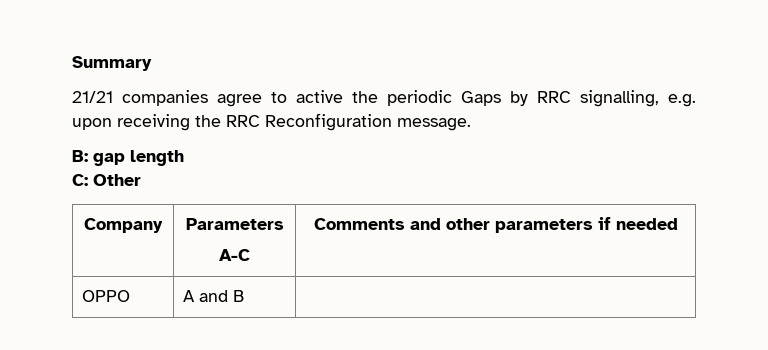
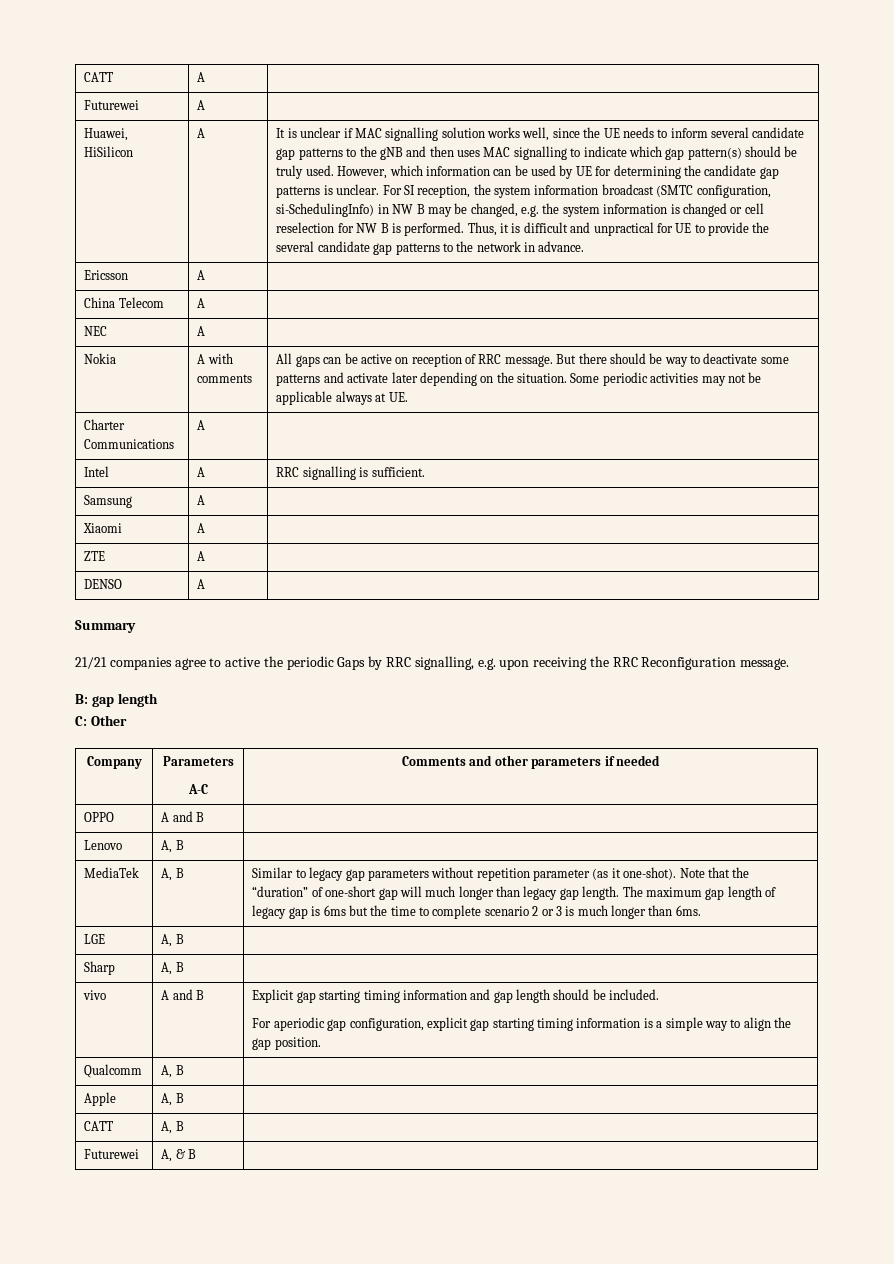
+ CATT | A |
+ Futurewei | A |
+ Huawei, HiSilicon | A | It is unclear if MAC signalling solution works well, since the UE needs to inform several candidate gap patterns to the gNB and then uses MAC signalling to indicate which gap pattern(s) should be truly used. However, which information can be used by UE for determining the candidate gap patterns is unclear. For SI reception, the system information broadcast (SMTC configuration, si-SchedulingInfo) in NW B may be changed, e.g. the system information is changed or cell reselection for NW B is performed. Thus, it is difficult and unpractical for UE to provide the several candidate gap patterns to the network in advance.
+ Ericsson | A |
+ China Telecom | A |
+ NEC | A |
+ Nokia | A with comments | All gaps can be active on reception of RRC message. But there should be way to deactivate some patterns and activate later depending on the situation. Some periodic activities may not be applicable always at UE.
+ Charter Communications | A |
+ Intel | A | RRC signalling is sufficient.
+ Samsung | A |
+ Xiaomi | A |
+ ZTE | A |
+ DENSO | A |
+ Lenovo | A, B |
+ MediaTek | A, B | Similar to legacy gap parameters without repetition parameter (as it one-shot). Note that the “duration” of one-short gap will much longer than legacy gap length. The maximum gap length of legacy gap is 6ms but the time to complete scenario 2 or 3 is much longer than 6ms.
+ LGE | A, B |
+ Sharp | A, B |
+ vivo | A and B | Explicit gap starting timing information and gap length should be included.
+ For aperiodic gap configuration, explicit gap starting timing information is a simple way to align the gap position.
+ Qualcomm | A, B |
+ Apple | A, B |
+ CATT | A, B |
+ Futurewei | A, & B |

